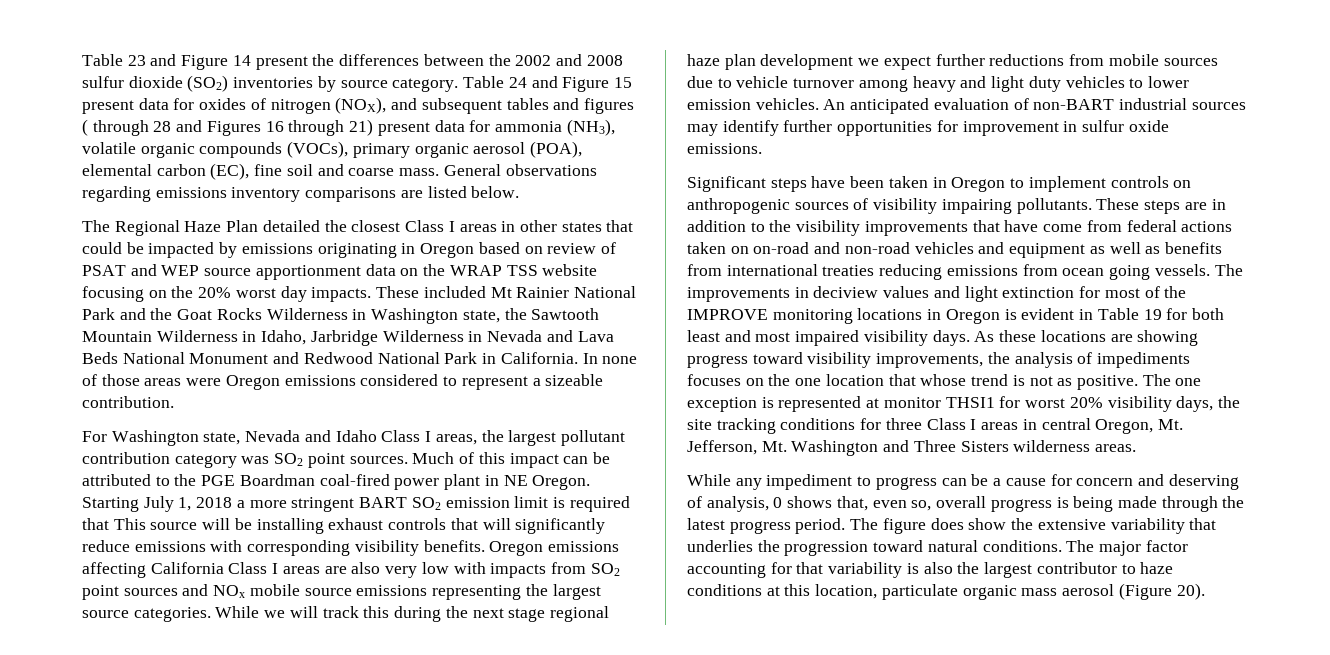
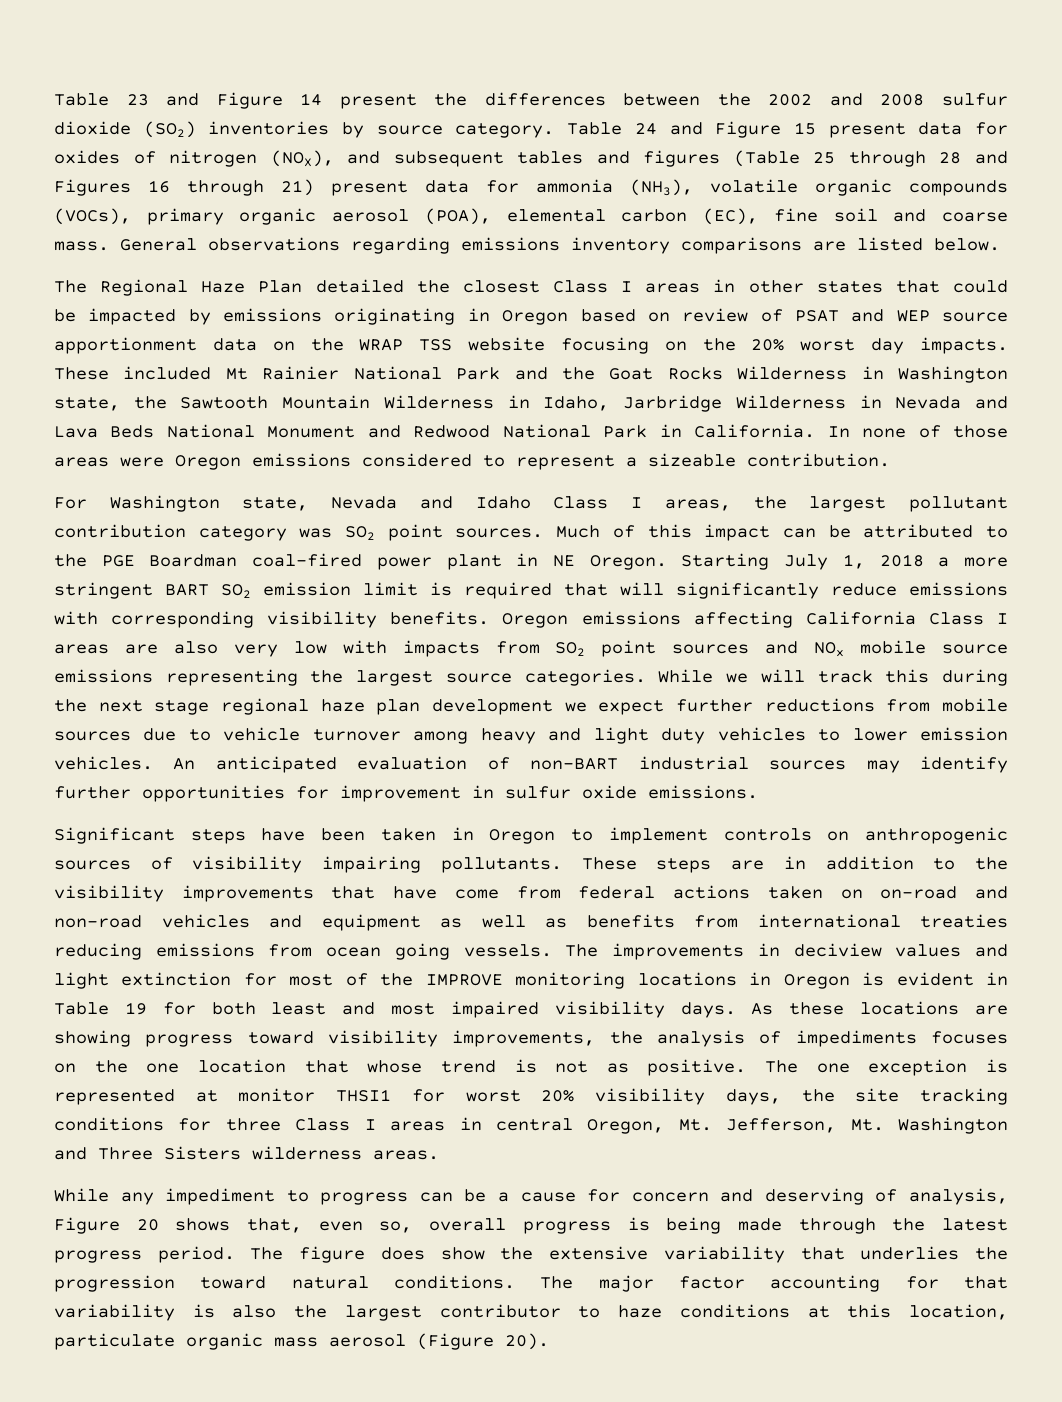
- Table 24 and Figure 15 present data for oxides of nitrogen (NOX), and subsequent tables and figures ( through 28 and Figures 16 through 21) present data for ammonia (NH3), volatile organic compounds (VOCs), primary organic aerosol (POA), elemental carbon (EC), fine soil and coarse mass.
+ Table 24 and Figure 15 present data for oxides of nitrogen (NOX), and subsequent tables and figures (Table 25 through 28 and Figures 16 through 21) present data for ammonia (NH3), volatile organic compounds (VOCs), primary organic aerosol (POA), elemental carbon (EC), fine soil and coarse mass.
- Starting July 1, 2018 a more stringent BART SO2 emission limit is required that This source will be installing exhaust controls that will significantly reduce emissions with corresponding visibility benefits.
+ Starting July 1, 2018 a more stringent BART SO2 emission limit is required that will significantly reduce emissions with corresponding visibility benefits.
- While any impediment to progress can be a cause for concern and deserving of analysis, 0 shows that, even so, overall progress is being made through the latest progress period.
+ While any impediment to progress can be a cause for concern and deserving of analysis, Figure 20 shows that, even so, overall progress is being made through the latest progress period.

